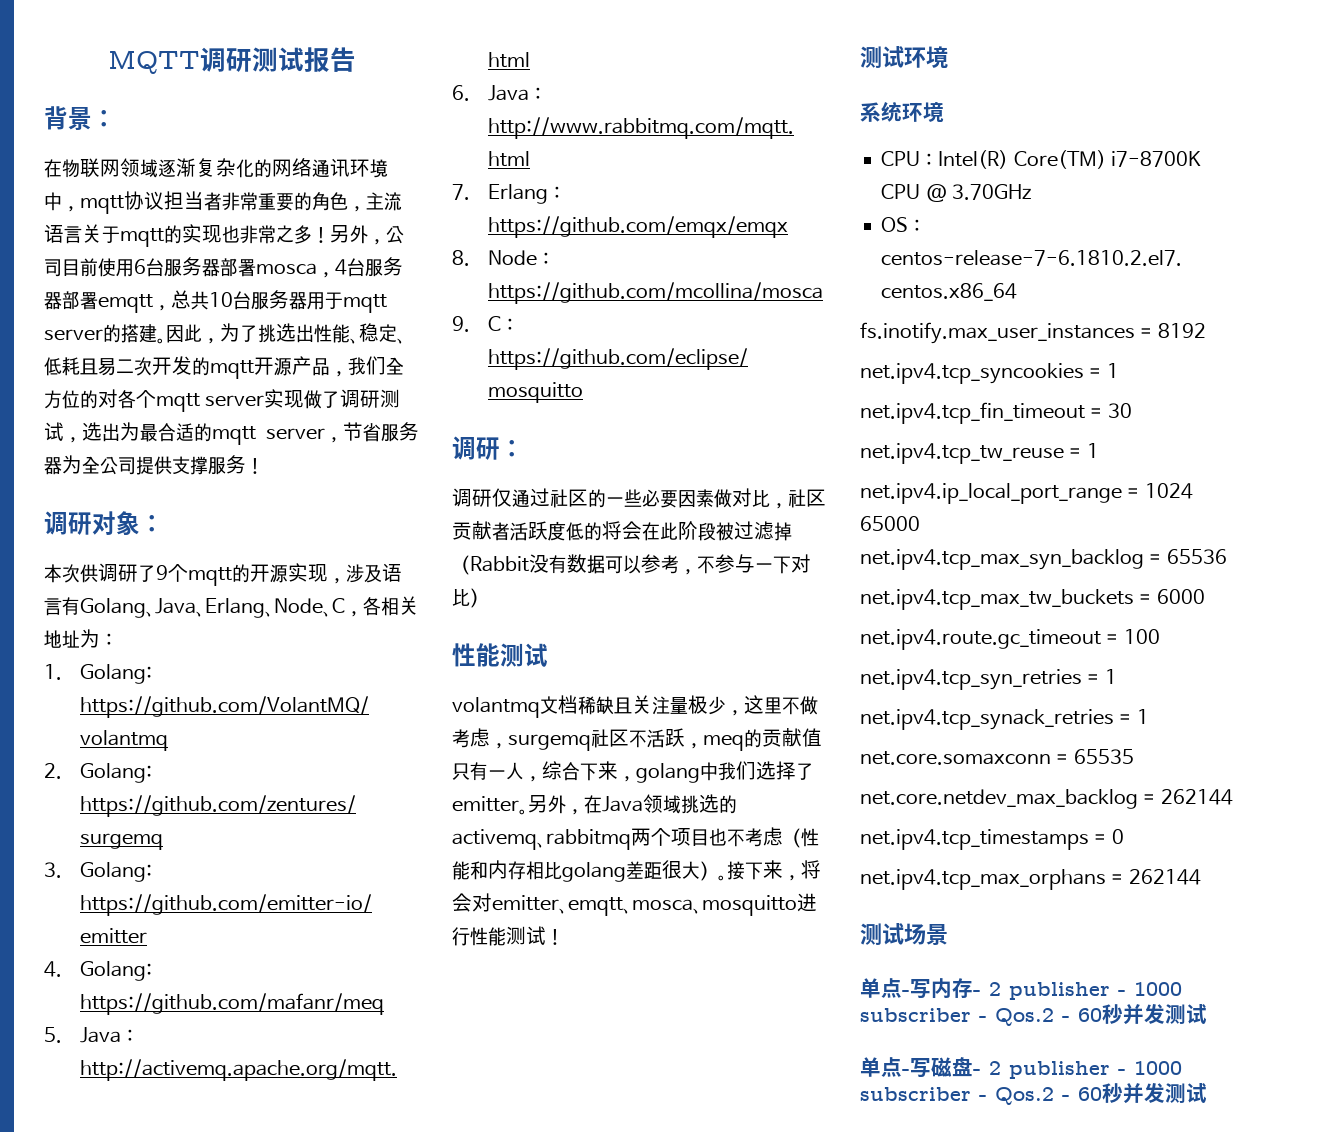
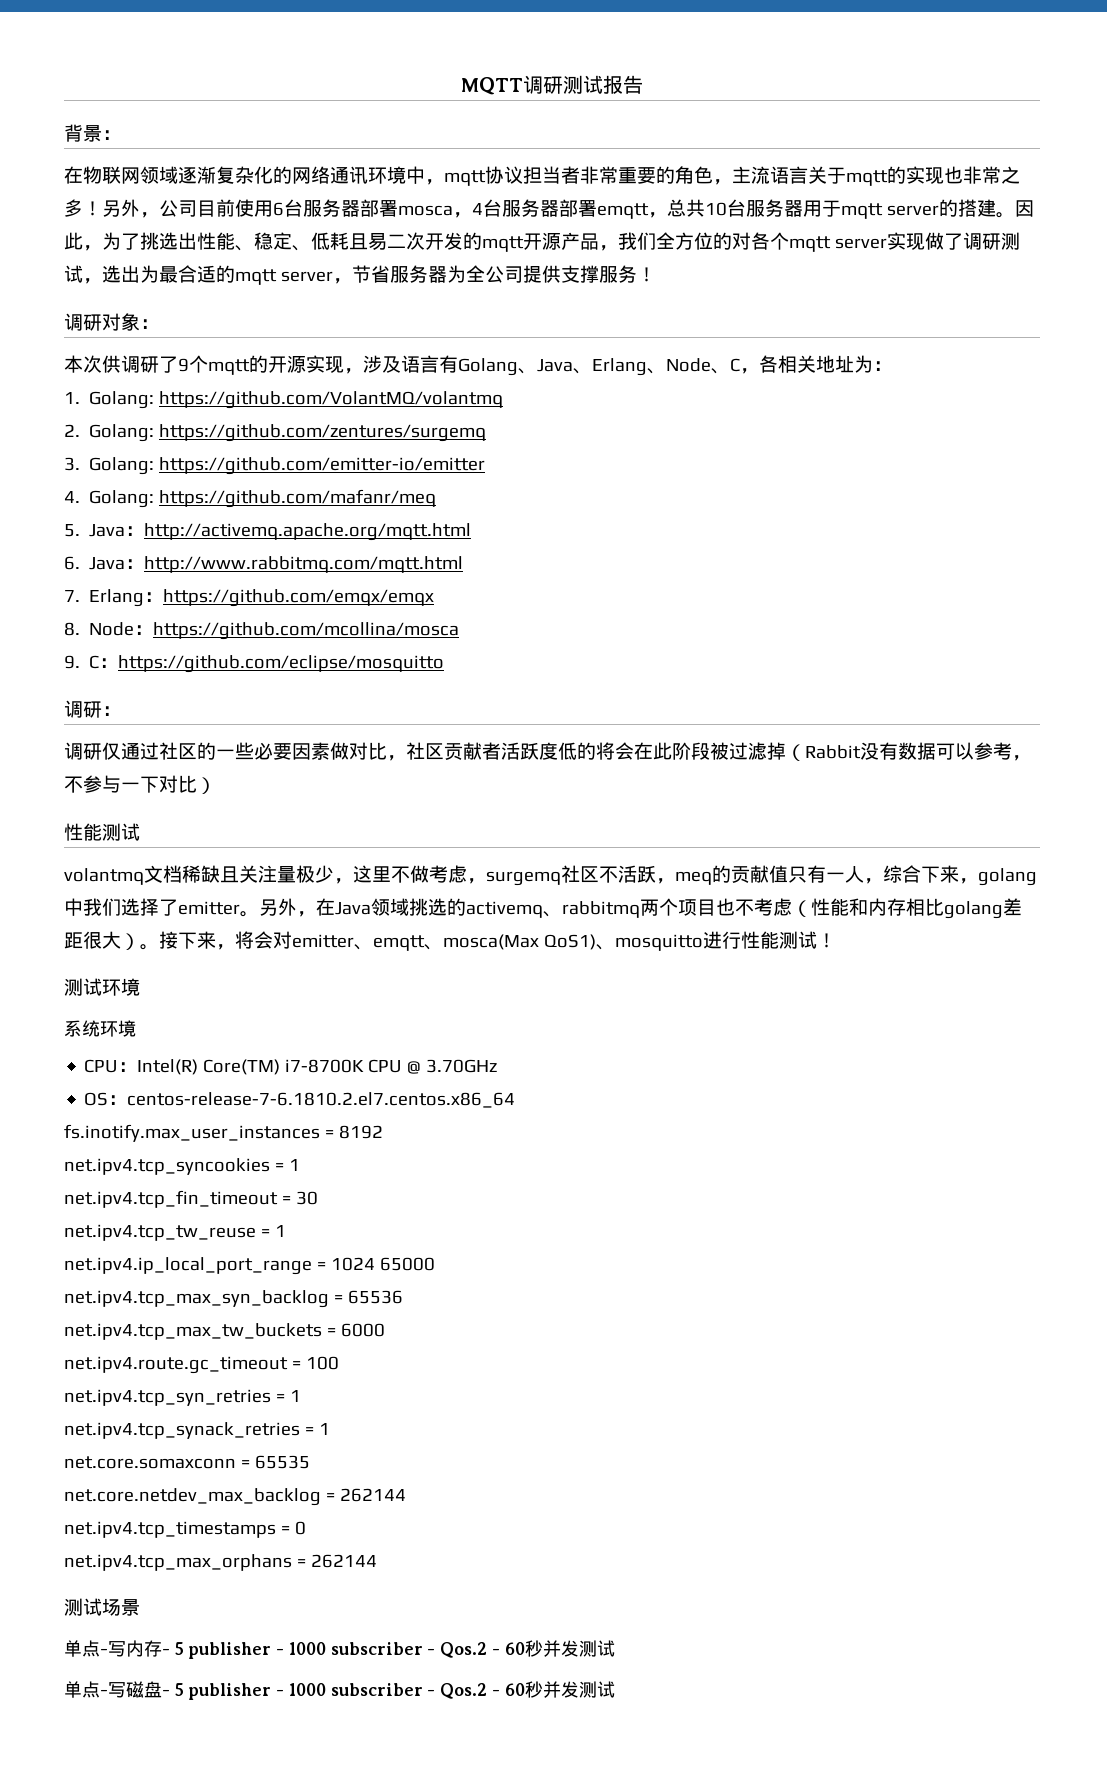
- 接下来，将会对emitter、emqtt、mosca、mosquitto进行性能测试！
+ 接下来，将会对emitter、emqtt、mosca(Max QoS1)、mosquitto进行性能测试！
- 单点-写内存- 2 publisher - 1000 subscriber - Qos.2 - 60秒并发测试
+ 单点-写内存- 5 publisher - 1000 subscriber - Qos.2 - 60秒并发测试
- 单点-写磁盘- 2 publisher - 1000 subscriber - Qos.2 - 60秒并发测试
+ 单点-写磁盘- 5 publisher - 1000 subscriber - Qos.2 - 60秒并发测试

